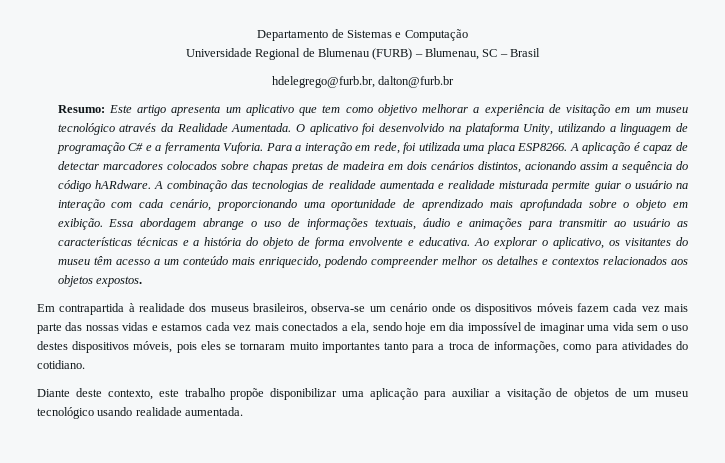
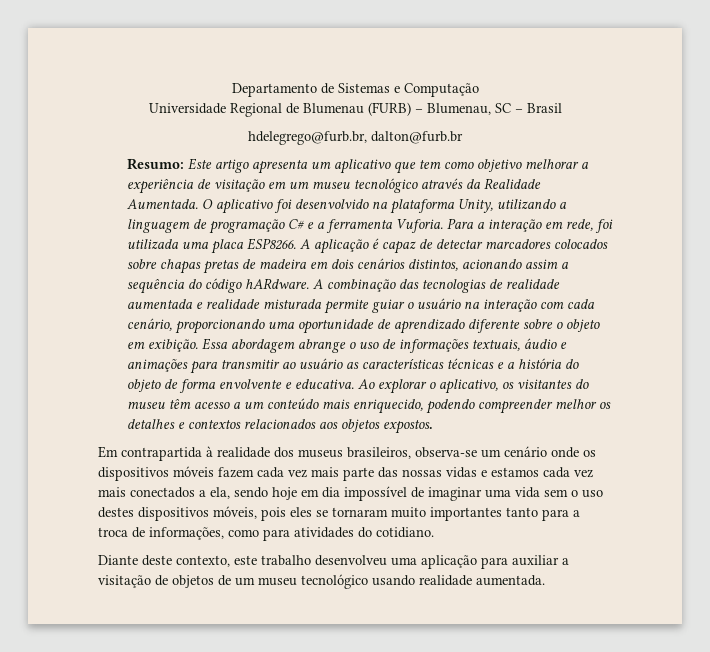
- A combinação das tecnologias de realidade aumentada e realidade misturada permite guiar o usuário na interação com cada cenário, proporcionando uma oportunidade de aprendizado mais aprofundada sobre o objeto em exibição.
+ A combinação das tecnologias de realidade aumentada e realidade misturada permite guiar o usuário na interação com cada cenário, proporcionando uma oportunidade de aprendizado diferente sobre o objeto em exibição.
- Diante deste contexto, este trabalho propõe disponibilizar uma aplicação para auxiliar a visitação de objetos de um museu tecnológico usando realidade aumentada.
+ Diante deste contexto, este trabalho desenvolveu uma aplicação para auxiliar a visitação de objetos de um museu tecnológico usando realidade aumentada.

